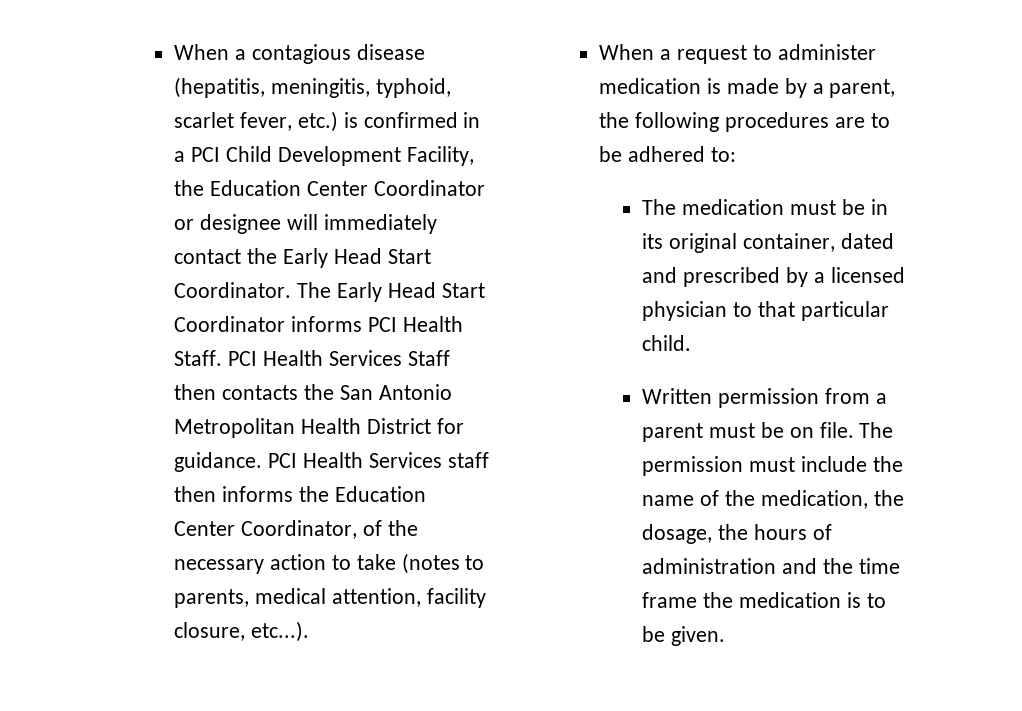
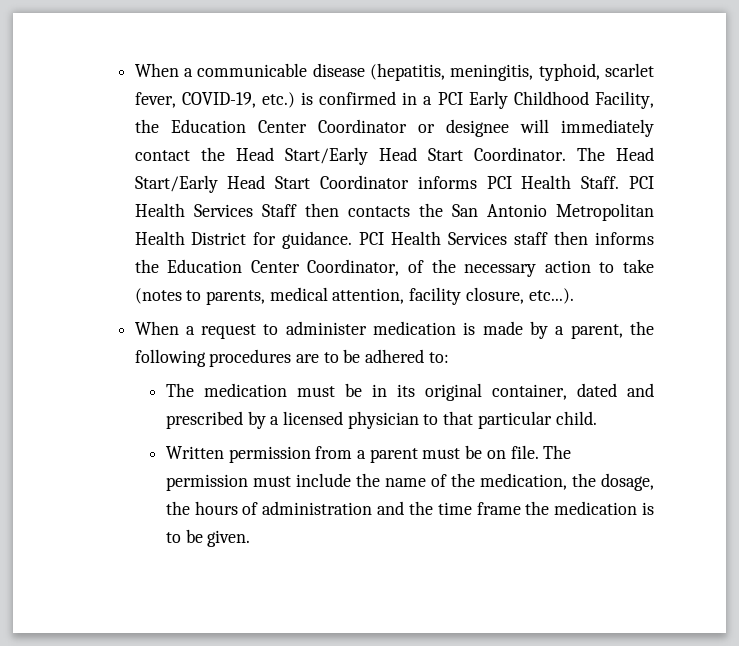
- When a contagious disease (hepatitis, meningitis, typhoid, scarlet fever, etc.) is confirmed in a PCI Child Development Facility, the Education Center Coordinator or designee will immediately contact the Early Head Start Coordinator.
+ When a communicable disease (hepatitis, meningitis, typhoid, scarlet fever, COVID-19, etc.) is confirmed in a PCI Early Childhood Facility, the Education Center Coordinator or designee will immediately contact the Head Start/Early Head Start Coordinator.
- The Early Head Start Coordinator informs PCI Health Staff.
+ The Head Start/Early Head Start Coordinator informs PCI Health Staff.

